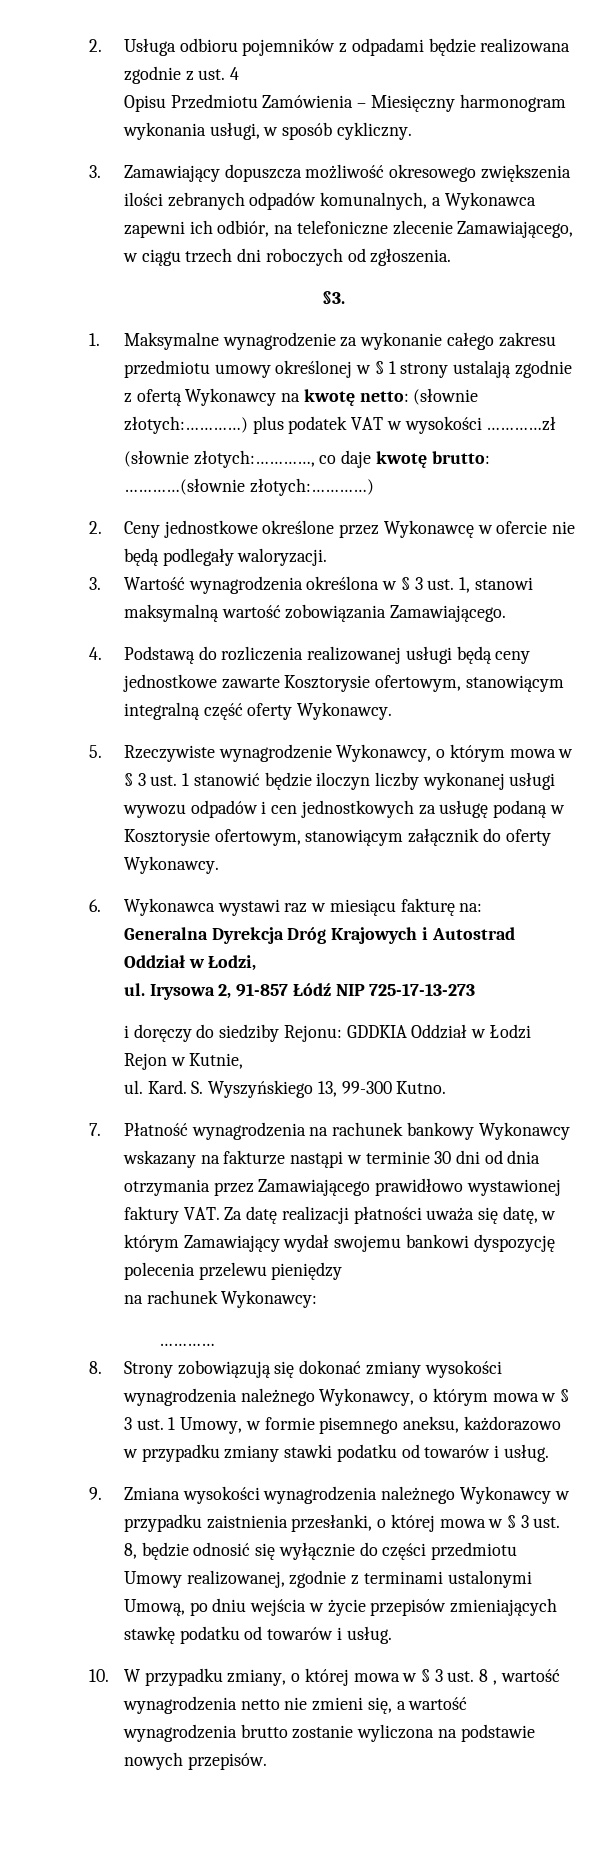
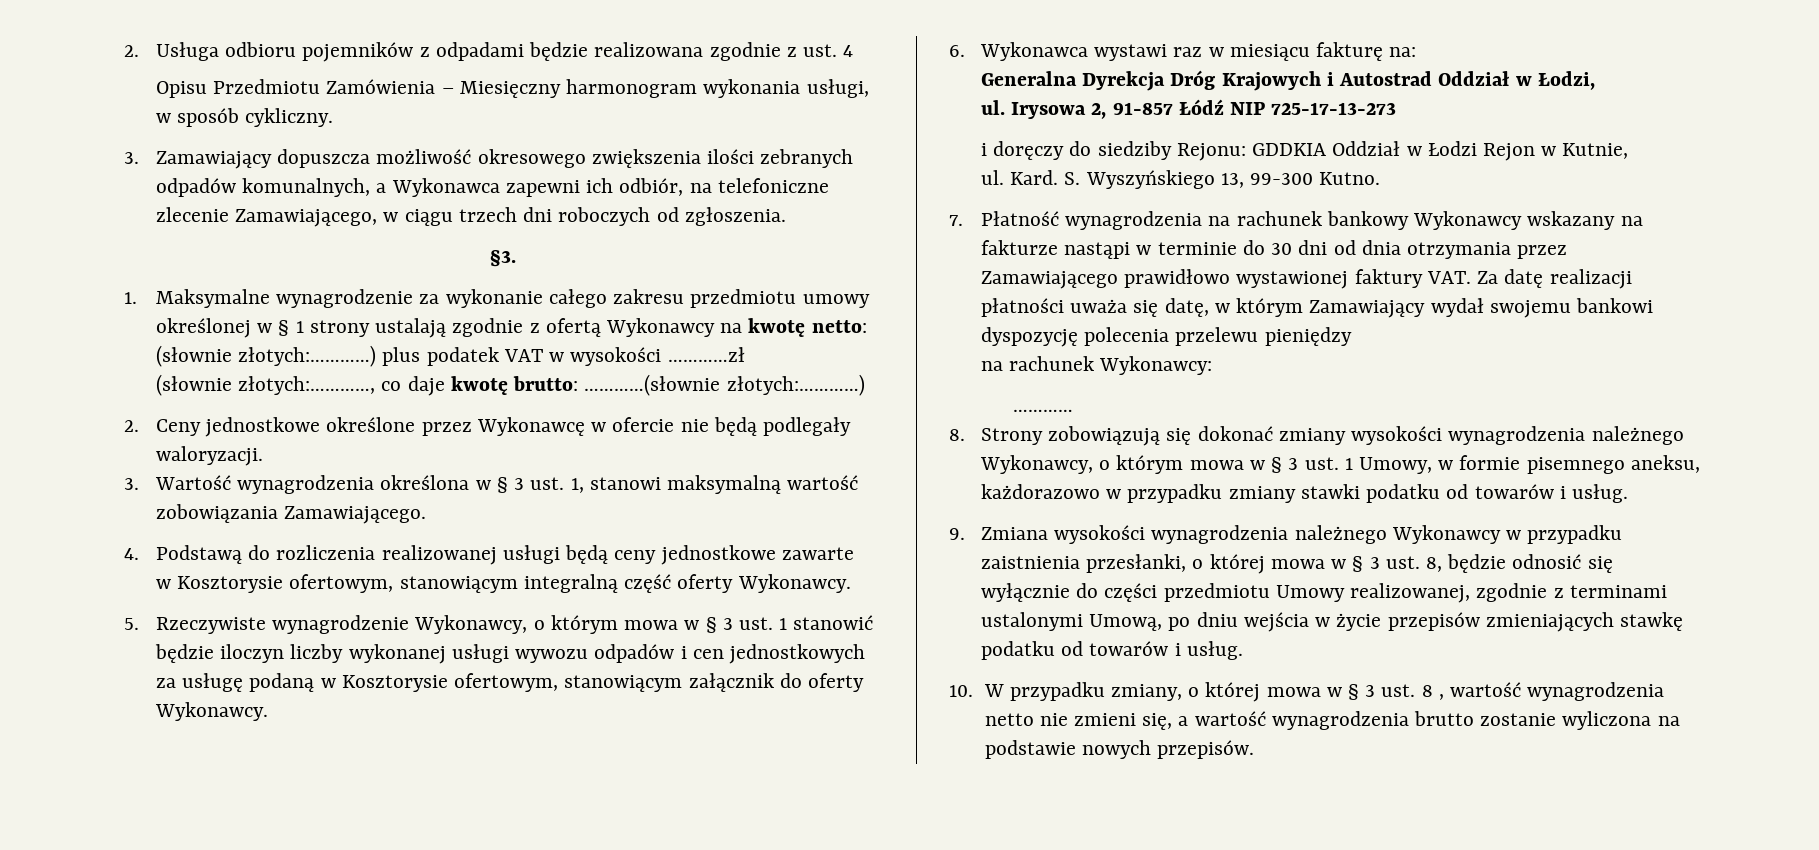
- 4. Podstawą do rozliczenia realizowanej usługi będą ceny jednostkowe zawarte Kosztorysie ofertowym, stanowiącym integralną część oferty Wykonawcy.
+ 4. Podstawą do rozliczenia realizowanej usługi będą ceny jednostkowe zawarte
+ w Kosztorysie ofertowym, stanowiącym integralną część oferty Wykonawcy.
- 7. Płatność wynagrodzenia na rachunek bankowy Wykonawcy wskazany na fakturze nastąpi w terminie 30 dni od dnia otrzymania przez Zamawiającego prawidłowo wystawionej faktury VAT. Za datę realizacji płatności uważa się datę, w którym Zamawiający wydał swojemu bankowi dyspozycję polecenia przelewu pieniędzy
+ 7. Płatność wynagrodzenia na rachunek bankowy Wykonawcy wskazany na fakturze nastąpi w terminie do 30 dni od dnia otrzymania przez Zamawiającego prawidłowo wystawionej faktury VAT. Za datę realizacji płatności uważa się datę, w którym Zamawiający wydał swojemu bankowi dyspozycję polecenia przelewu pieniędzy

